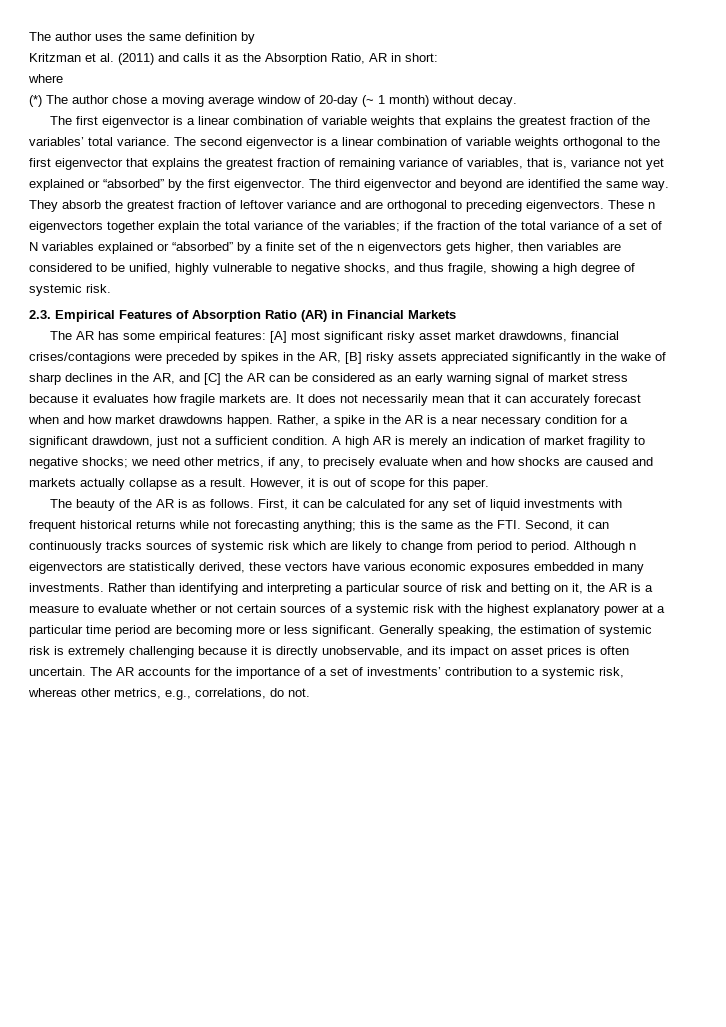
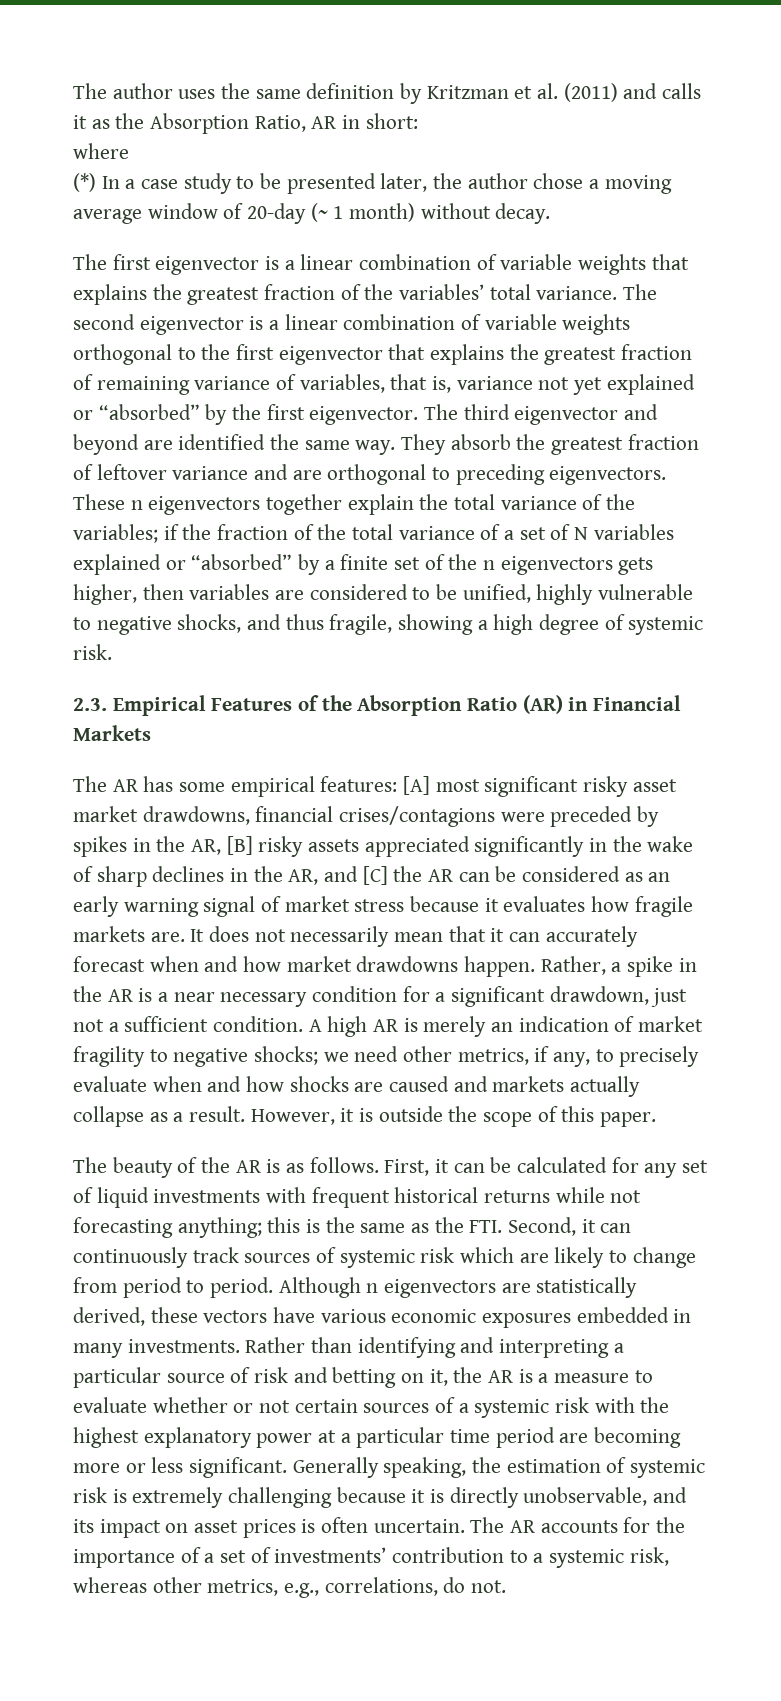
- The author uses the same definition by
- Kritzman et al. (2011) and calls it as the Absorption Ratio, AR in short:
+ The author uses the same definition by Kritzman et al. (2011) and calls it as the Absorption Ratio, AR in short:
- (*) The author chose a moving average window of 20-day (~ 1 month) without decay.
+ (*) In a case study to be presented later, the author chose a moving average window of 20-day (~ 1 month) without decay.
- 2.3. Empirical Features of Absorption Ratio (AR) in Financial Markets
+ 2.3. Empirical Features of the Absorption Ratio (AR) in Financial Markets
- However, it is out of scope for this paper.
+ However, it is outside the scope of this paper.
- First, it can be calculated for any set of liquid investments with frequent historical returns while not forecasting anything; this is the same as the FTI. Second, it can continuously tracks sources of systemic risk which are likely to change from period to period.
+ First, it can be calculated for any set of liquid investments with frequent historical returns while not forecasting anything; this is the same as the FTI. Second, it can continuously track sources of systemic risk which are likely to change from period to period.

